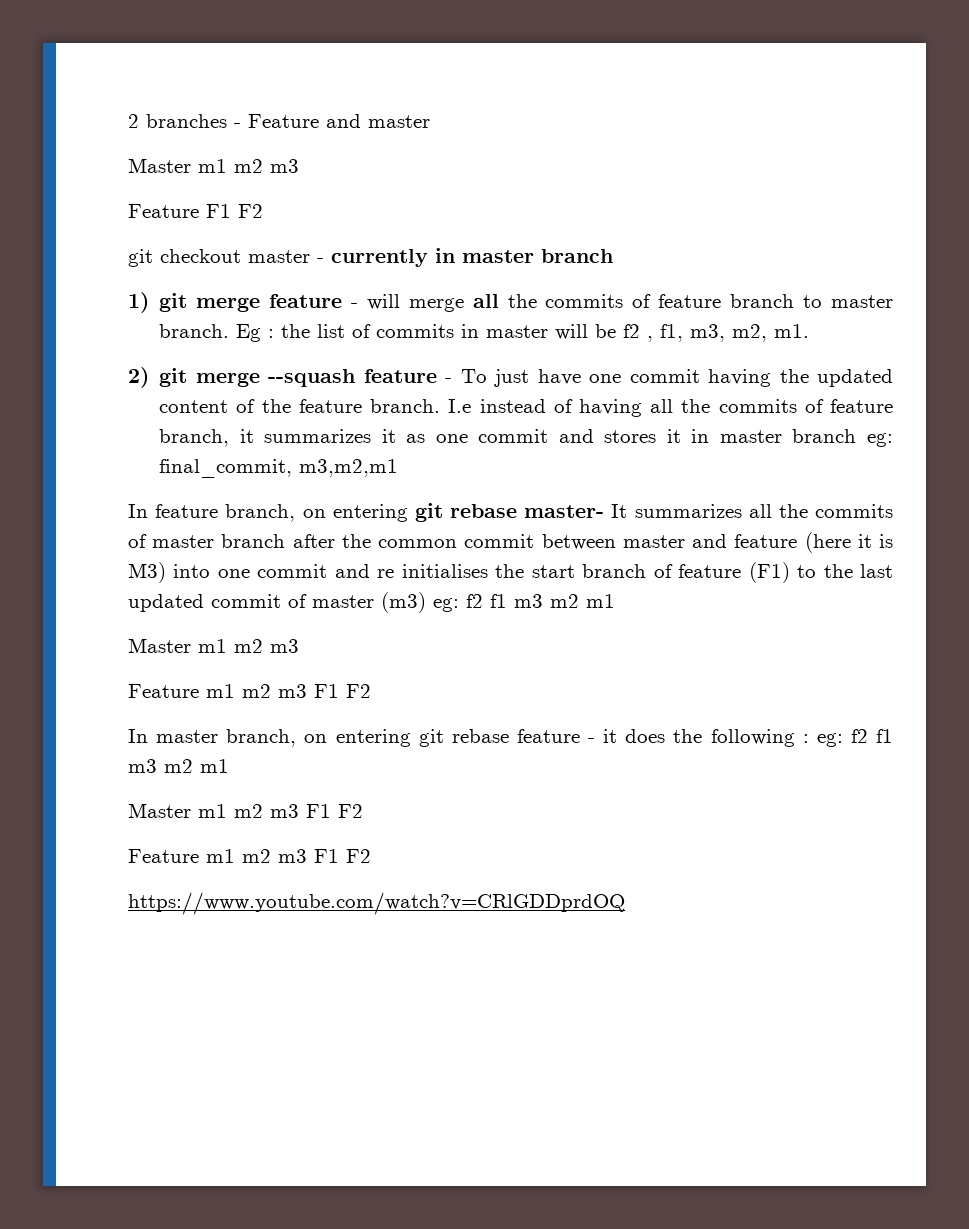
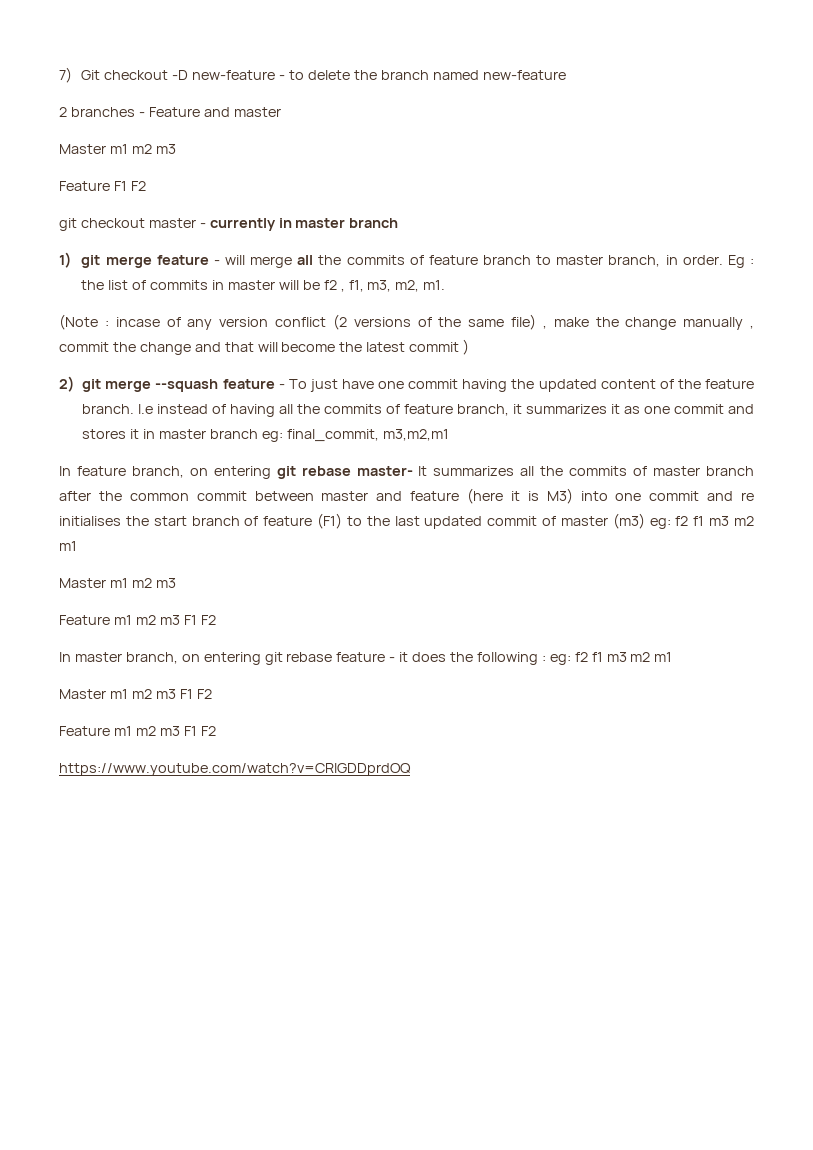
+ 7) Git checkout -D new-feature - to delete the branch named new-feature
- 1) git merge feature - will merge all the commits of feature branch to master branch.
+ 1) git merge feature - will merge all the commits of feature branch to master branch, in order.
+ (Note : incase of any version conflict (2 versions of the same file) , make the change manually , commit the change and that will become the latest commit )

